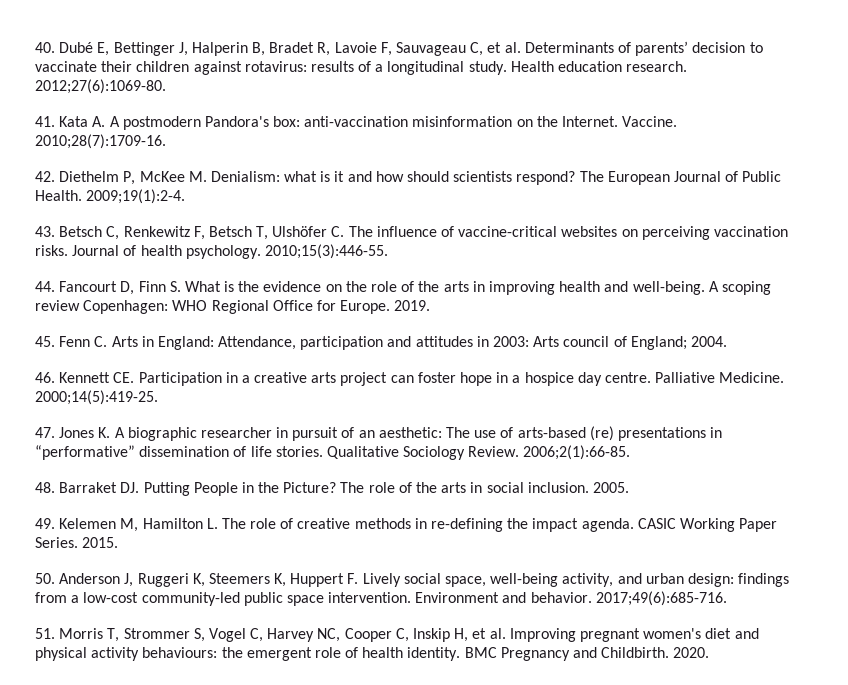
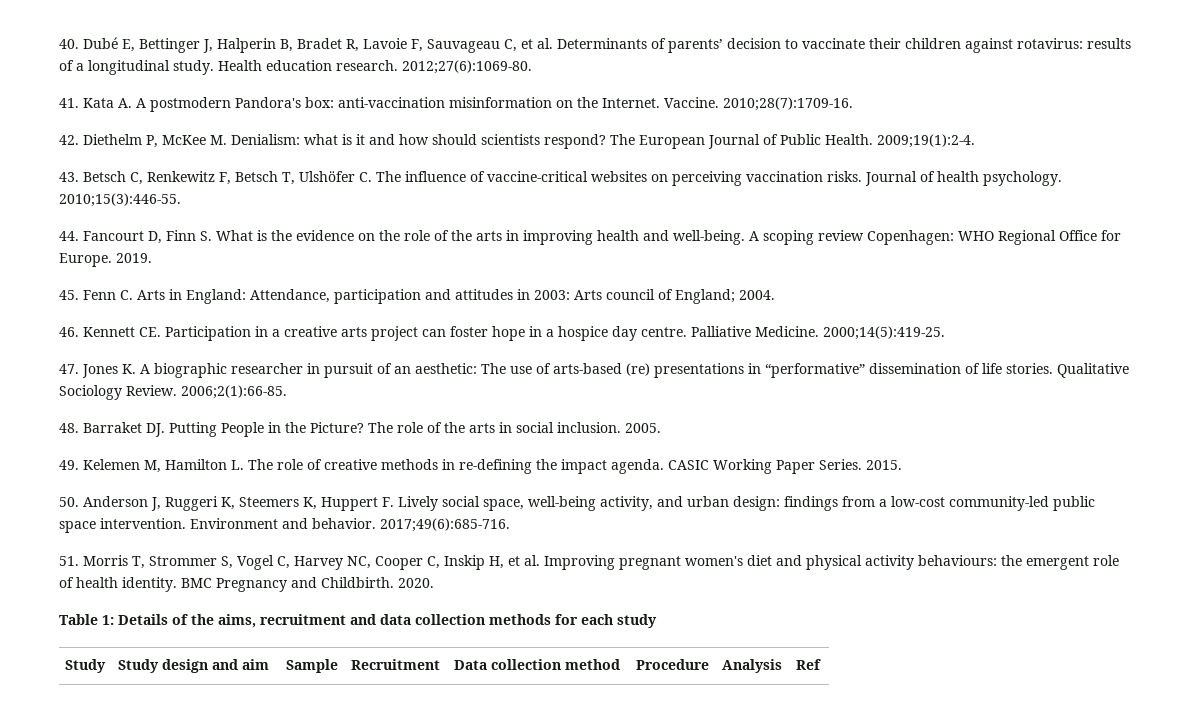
+ Table 1: Details of the aims, recruitment and data collection methods for each study
+ Study | Study design and aim | Sample | Recruitment | Data collection method | Procedure | Analysis | Ref

